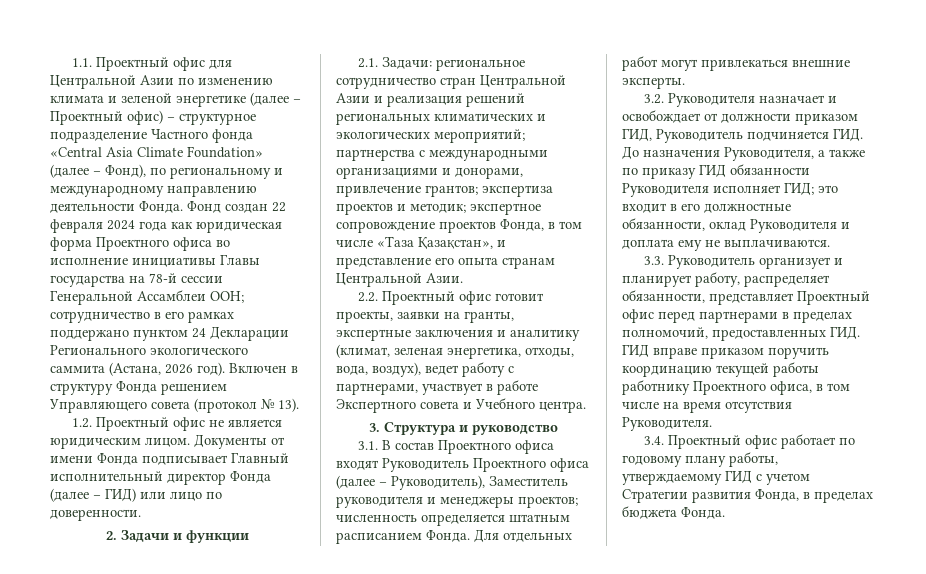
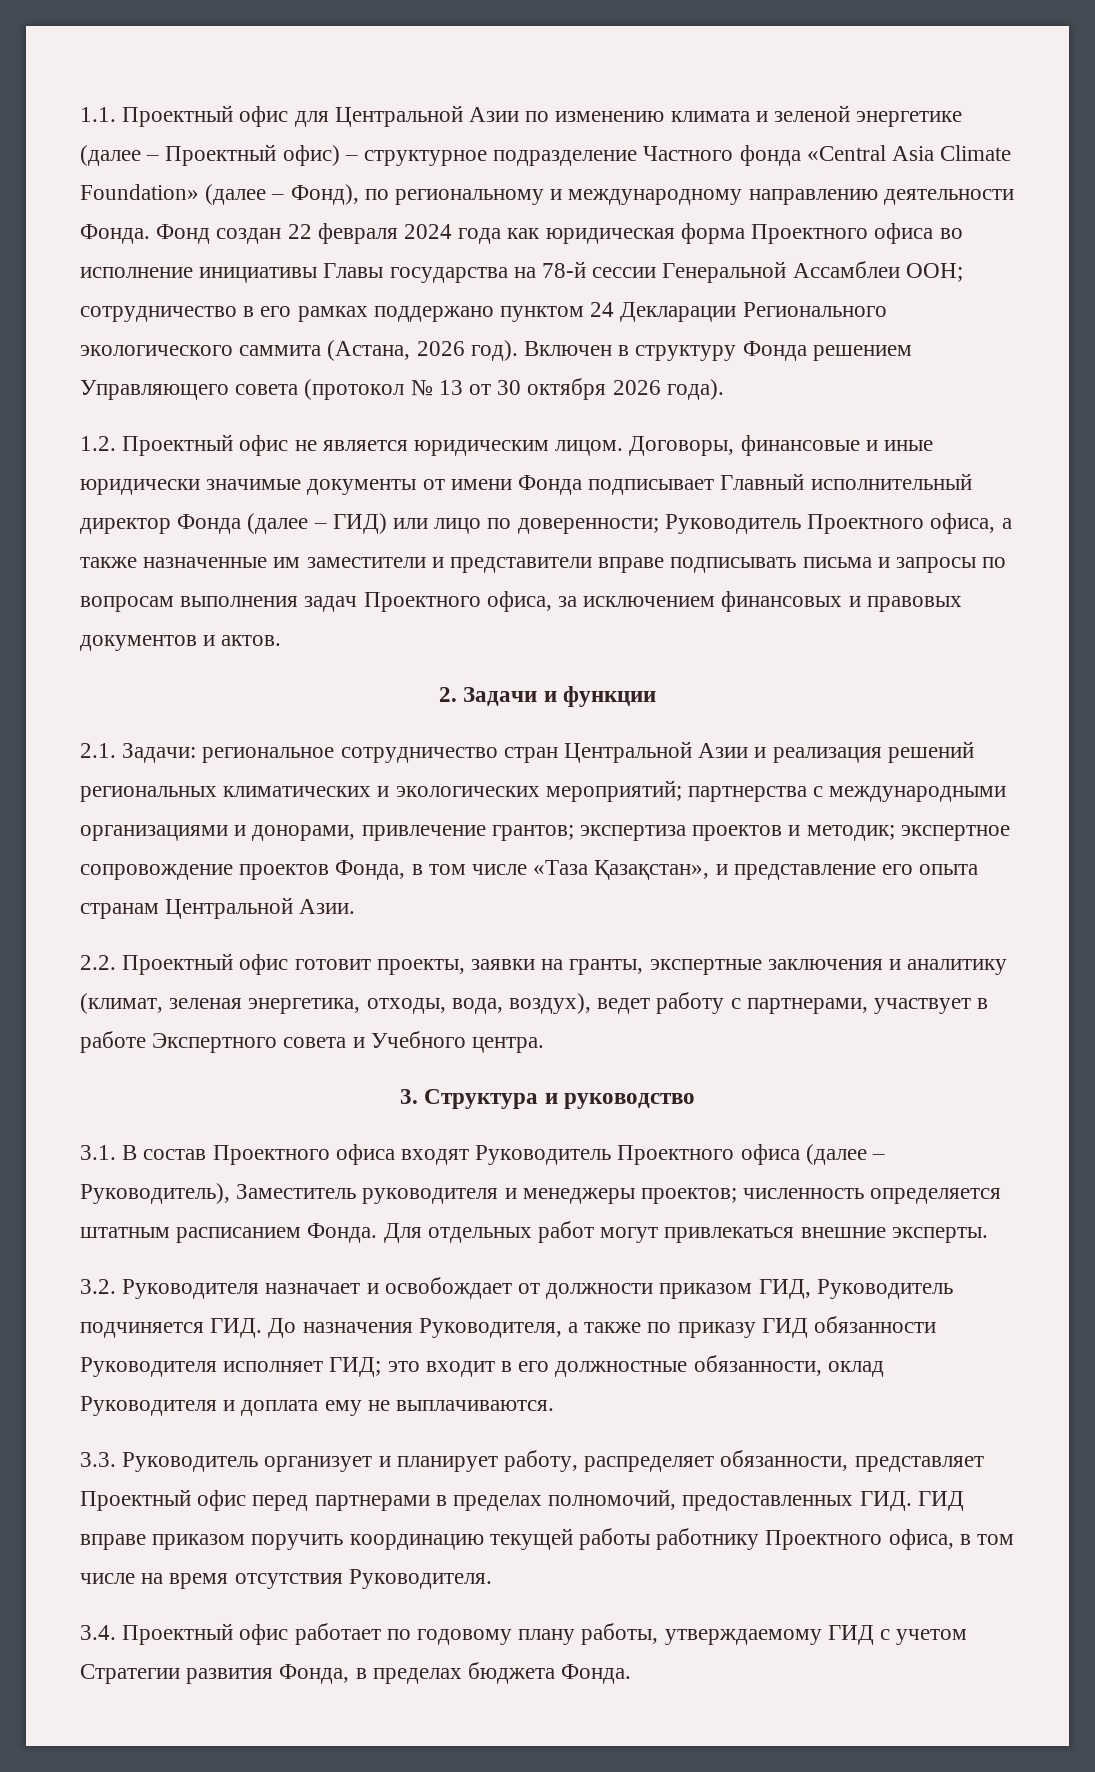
- Включен в структуру Фонда решением Управляющего совета (протокол № 13).
+ Включен в структуру Фонда решением Управляющего совета (протокол № 13 от 30 октября 2026 года).
- Документы от имени Фонда подписывает Главный исполнительный директор Фонда (далее – ГИД) или лицо по доверенности.
+ Договоры, финансовые и иные юридически значимые документы от имени Фонда подписывает Главный исполнительный директор Фонда (далее – ГИД) или лицо по доверенности; Руководитель Проектного офиса, а также назначенные им заместители и представители вправе подписывать письма и запросы по вопросам выполнения задач Проектного офиса, за исключением финансовых и правовых документов и актов.

